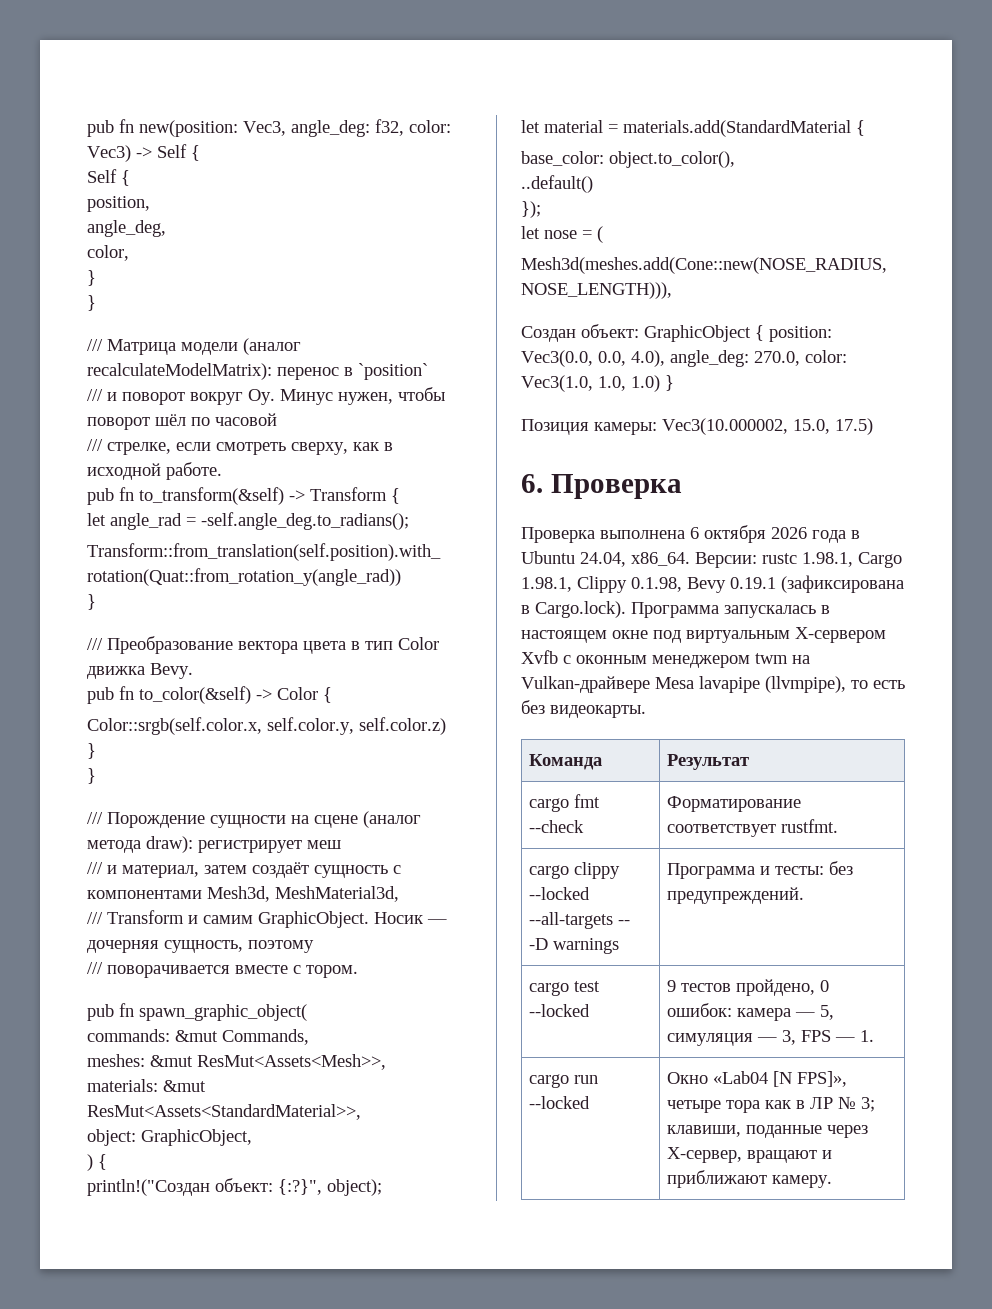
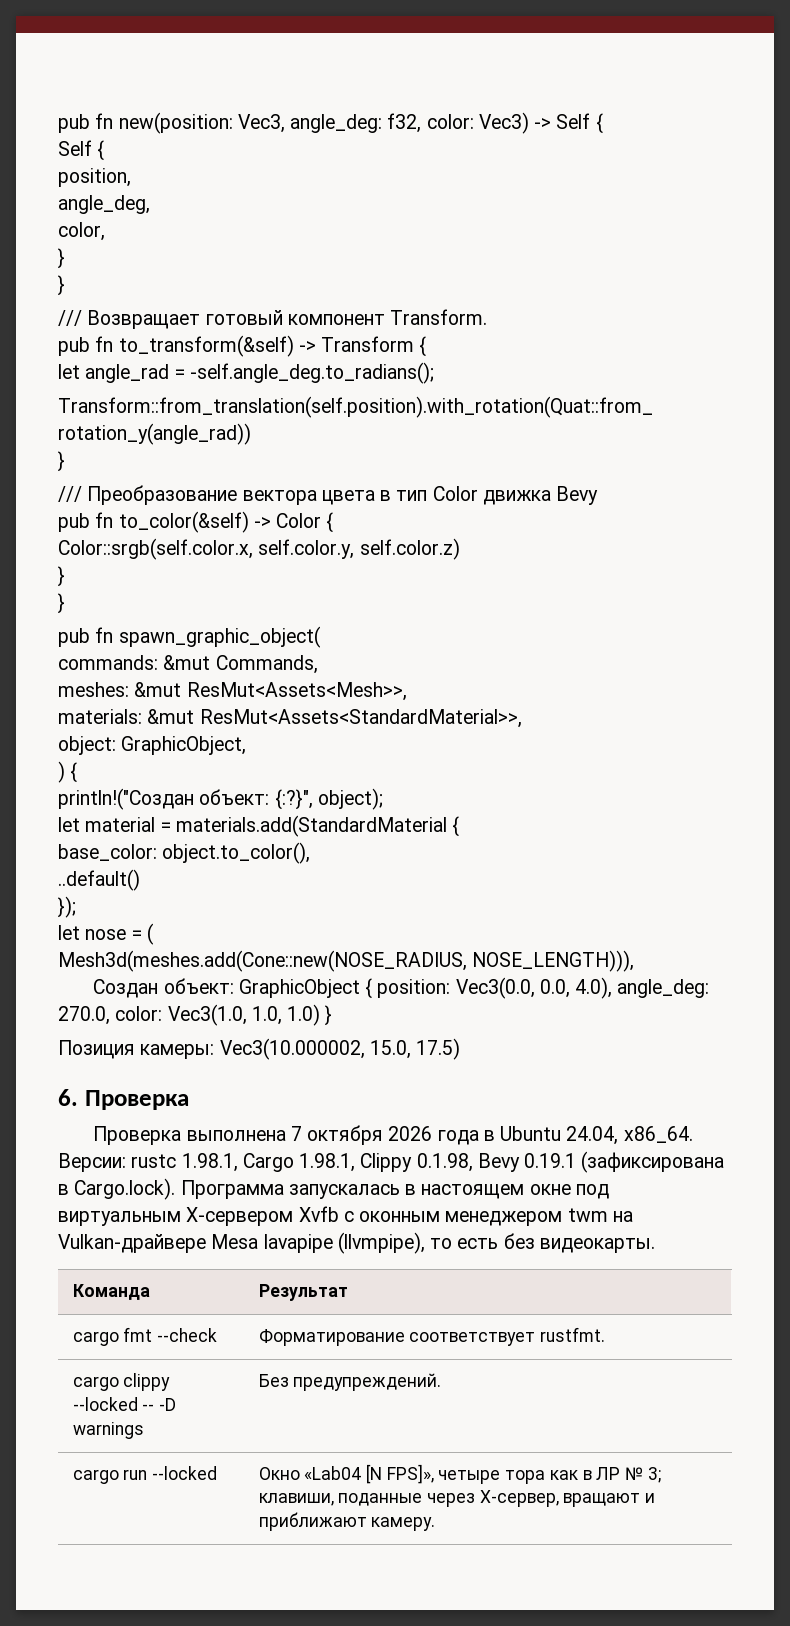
- /// Матрица модели (аналог recalculateModelMatrix): перенос в `position`
- /// и поворот вокруг Oy. Минус нужен, чтобы поворот шёл по часовой
- /// стрелке, если смотреть сверху, как в исходной работе.
+ /// Возвращает готовый компонент Transform.
- /// Преобразование вектора цвета в тип Color движка Bevy.
+ /// Преобразование вектора цвета в тип Color движка Bevy
- /// Порождение сущности на сцене (аналог метода draw): регистрирует меш
- /// и материал, затем создаёт сущность с компонентами Mesh3d, MeshMaterial3d,
- /// Transform и самим GraphicObject. Носик — дочерняя сущность, поэтому
- /// поворачивается вместе с тором.
- Проверка выполнена 6 октября 2026 года в Ubuntu 24.04, x86_64.
+ Проверка выполнена 7 октября 2026 года в Ubuntu 24.04, x86_64.
- cargo clippy --locked --all-targets -- -D warnings | Программа и тесты: без предупреждений.
- cargo test --locked | 9 тестов пройдено, 0 ошибок: камера — 5, симуляция — 3, FPS — 1.
+ cargo clippy --locked -- -D warnings | Без предупреждений.

